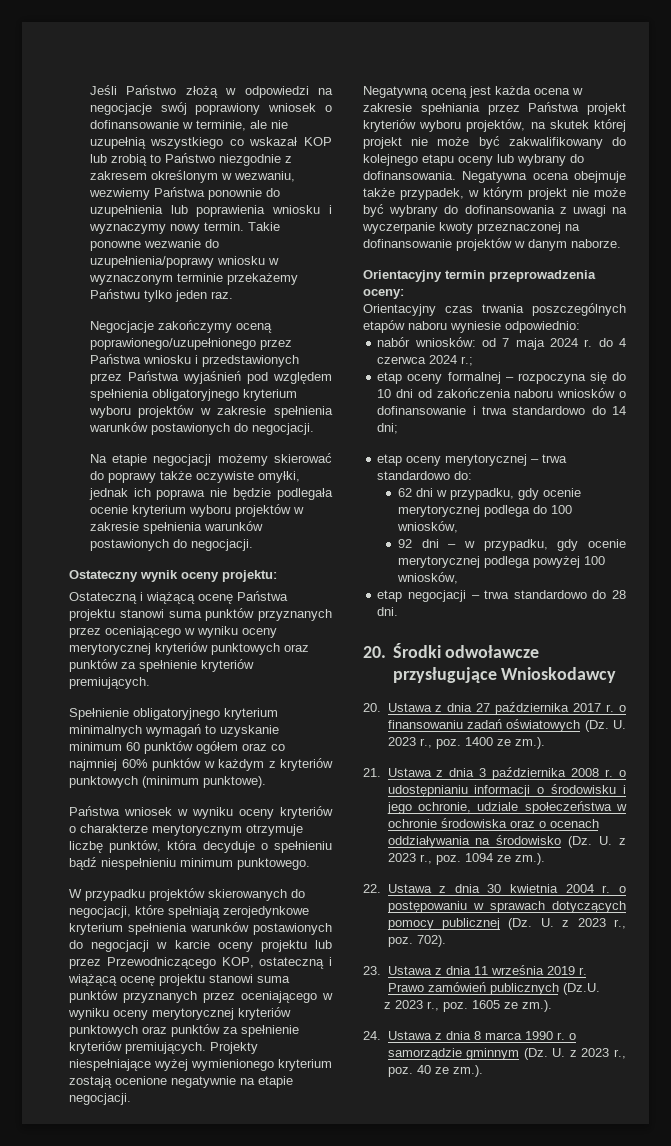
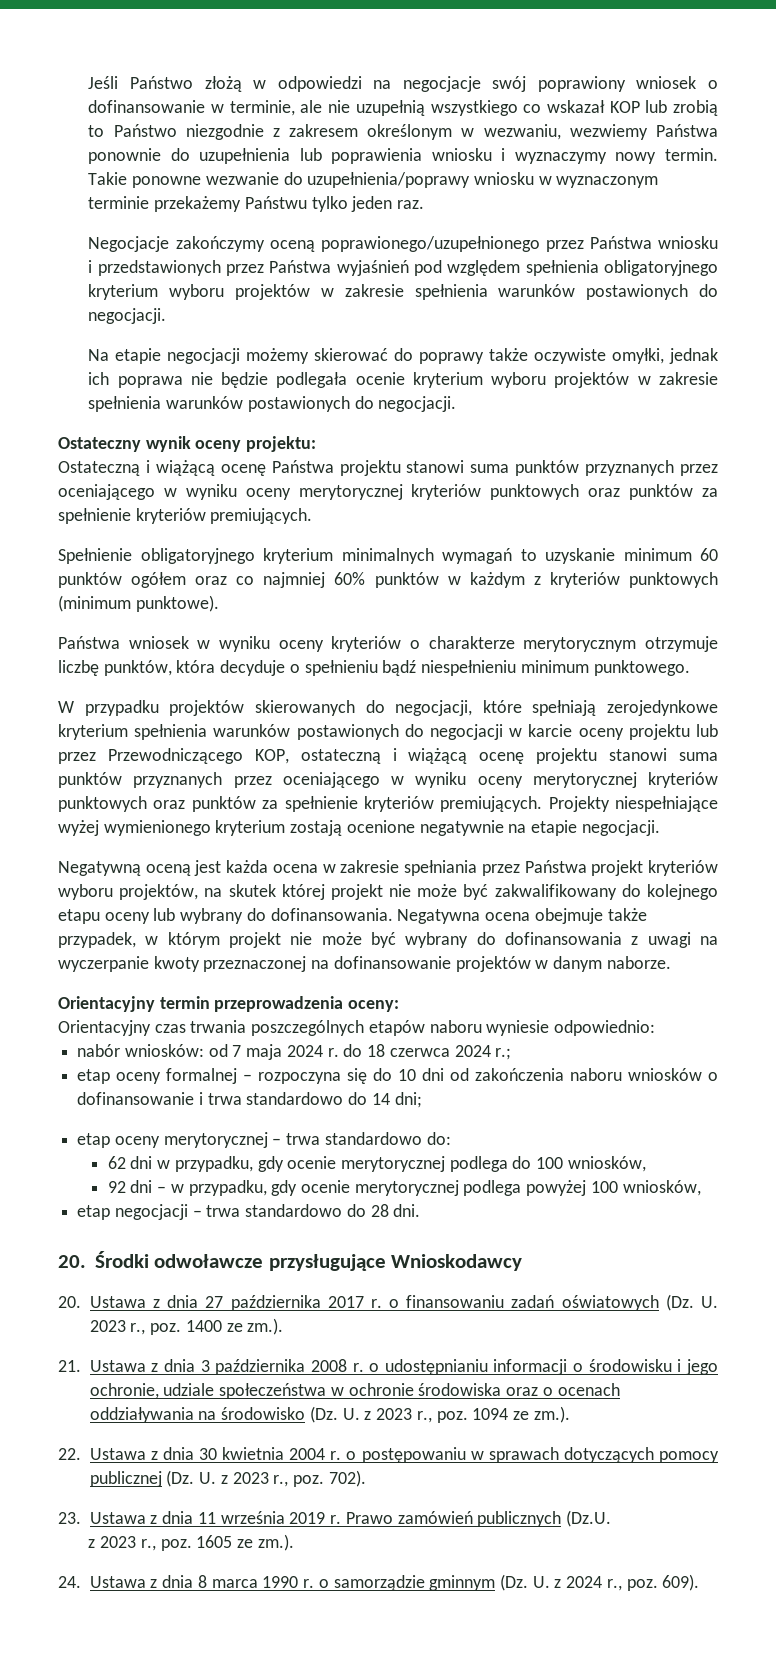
- nabór wniosków: od 7 maja 2024 r. do 4 czerwca 2024 r.;
+ nabór wniosków: od 7 maja 2024 r. do 18 czerwca 2024 r.;
- 24. Ustawa z dnia 8 marca 1990 r. o samorządzie gminnym (Dz. U. z 2023 r., poz. 40 ze zm.).
+ 24. Ustawa z dnia 8 marca 1990 r. o samorządzie gminnym (Dz. U. z 2024 r., poz. 609).

